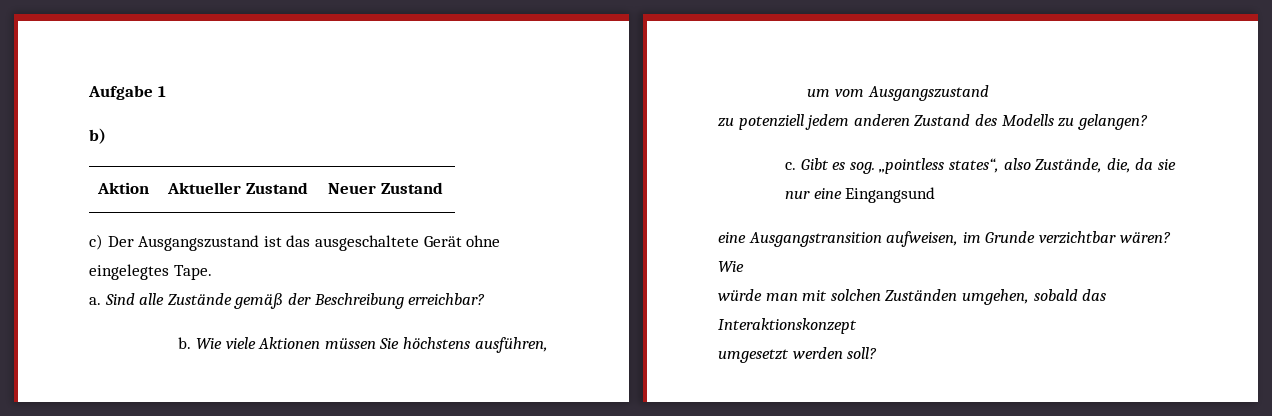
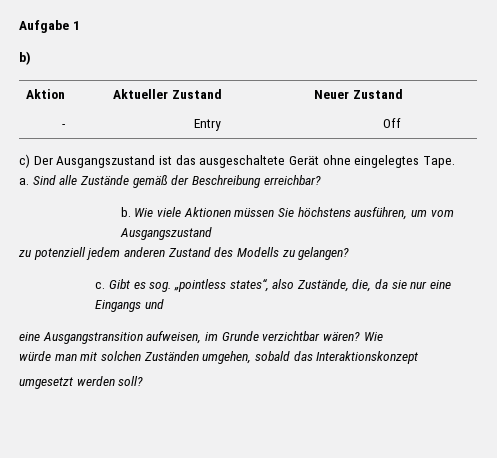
+ - | Entry | Off
- Gibt es sog. „pointless states“, also Zustände, die, da sie nur eine Eingangsund
+ Gibt es sog. „pointless states“, also Zustände, die, da sie nur eine Eingangs und

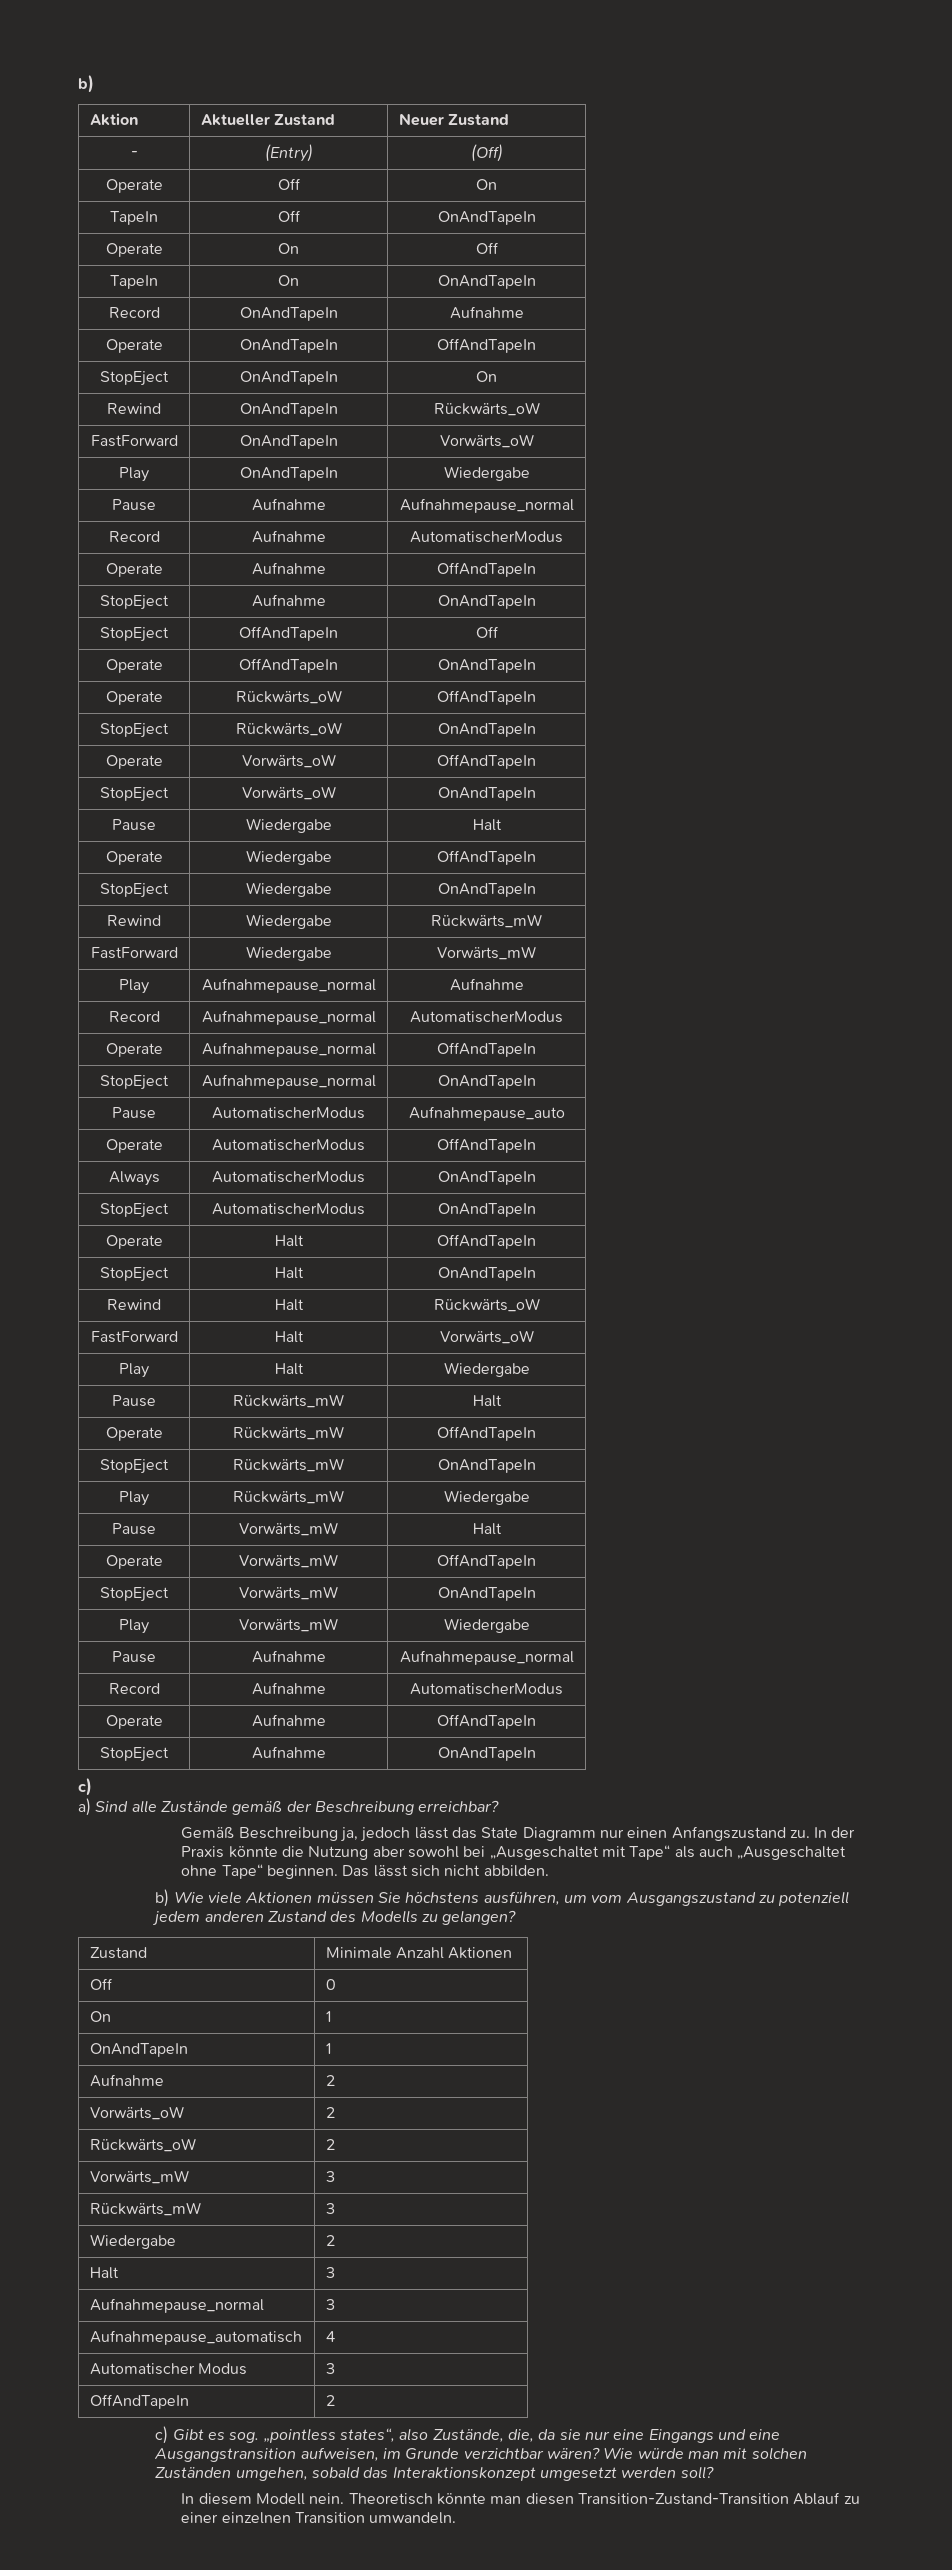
- Aufgabe 1
- - | Entry | Off
- c) Der Ausgangszustand ist das ausgeschaltete Gerät ohne eingelegtes Tape.
- a. Sind alle Zustände gemäß der Beschreibung erreichbar?
+ - | (Entry) | (Off)
+ Operate | Off | On
+ TapeIn | Off | OnAndTapeIn
+ Operate | On | Off
+ TapeIn | On | OnAndTapeIn
+ Record | OnAndTapeIn | Aufnahme
+ Operate | OnAndTapeIn | OffAndTapeIn
+ StopEject | OnAndTapeIn | On
+ Rewind | OnAndTapeIn | Rückwärts_oW
+ FastForward | OnAndTapeIn | Vorwärts_oW
+ Play | OnAndTapeIn | Wiedergabe
+ Pause | Aufnahme | Aufnahmepause_normal
+ Record | Aufnahme | AutomatischerModus
+ Operate | Aufnahme | OffAndTapeIn
+ StopEject | Aufnahme | OnAndTapeIn
+ StopEject | OffAndTapeIn | Off
+ Operate | OffAndTapeIn | OnAndTapeIn
+ Operate | Rückwärts_oW | OffAndTapeIn
+ StopEject | Rückwärts_oW | OnAndTapeIn
+ Operate | Vorwärts_oW | OffAndTapeIn
+ StopEject | Vorwärts_oW | OnAndTapeIn
+ Pause | Wiedergabe | Halt
+ Operate | Wiedergabe | OffAndTapeIn
+ StopEject | Wiedergabe | OnAndTapeIn
+ Rewind | Wiedergabe | Rückwärts_mW
+ FastForward | Wiedergabe | Vorwärts_mW
+ Play | Aufnahmepause_normal | Aufnahme
+ Record | Aufnahmepause_normal | AutomatischerModus
+ Operate | Aufnahmepause_normal | OffAndTapeIn
+ StopEject | Aufnahmepause_normal | OnAndTapeIn
+ Pause | AutomatischerModus | Aufnahmepause_auto
+ Operate | AutomatischerModus | OffAndTapeIn
+ Always | AutomatischerModus | OnAndTapeIn
+ StopEject | AutomatischerModus | OnAndTapeIn
+ Operate | Halt | OffAndTapeIn
+ StopEject | Halt | OnAndTapeIn
+ Rewind | Halt | Rückwärts_oW
+ FastForward | Halt | Vorwärts_oW
+ Play | Halt | Wiedergabe
+ Pause | Rückwärts_mW | Halt
+ Operate | Rückwärts_mW | OffAndTapeIn
+ StopEject | Rückwärts_mW | OnAndTapeIn
+ Play | Rückwärts_mW | Wiedergabe
+ Pause | Vorwärts_mW | Halt
+ Operate | Vorwärts_mW | OffAndTapeIn
+ StopEject | Vorwärts_mW | OnAndTapeIn
+ Play | Vorwärts_mW | Wiedergabe
+ Pause | Aufnahme | Aufnahmepause_normal
+ Record | Aufnahme | AutomatischerModus
+ Operate | Aufnahme | OffAndTapeIn
+ StopEject | Aufnahme | OnAndTapeIn
+ c)
+ a) Sind alle Zustände gemäß der Beschreibung erreichbar?
- b. Wie viele Aktionen müssen Sie höchstens ausführen, um vom Ausgangszustand
- zu potenziell jedem anderen Zustand des Modells zu gelangen?
+ Gemäß Beschreibung ja, jedoch lässt das State Diagramm nur einen Anfangszustand zu. In der Praxis könnte die Nutzung aber sowohl bei „Ausgeschaltet mit Tape“ als auch „Ausgeschaltet ohne Tape“ beginnen. Das lässt sich nicht abbilden.
+ b) Wie viele Aktionen müssen Sie höchstens ausführen, um vom Ausgangszustand zu potenziell jedem anderen Zustand des Modells zu gelangen?
- c. Gibt es sog. „pointless states“, also Zustände, die, da sie nur eine Eingangs und
- eine Ausgangstransition aufweisen, im Grunde verzichtbar wären? Wie
- würde man mit solchen Zuständen umgehen, sobald das Interaktionskonzept
- umgesetzt werden soll?
+ Zustand | Minimale Anzahl Aktionen
+ Off | 0
+ On | 1
+ OnAndTapeIn | 1
+ Aufnahme | 2
+ Vorwärts_oW | 2
+ Rückwärts_oW | 2
+ Vorwärts_mW | 3
+ Rückwärts_mW | 3
+ Wiedergabe | 2
+ Halt | 3
+ Aufnahmepause_normal | 3
+ Aufnahmepause_automatisch | 4
+ Automatischer Modus | 3
+ OffAndTapeIn | 2
+ c) Gibt es sog. „pointless states“, also Zustände, die, da sie nur eine Eingangs und eine Ausgangstransition aufweisen, im Grunde verzichtbar wären? Wie würde man mit solchen Zuständen umgehen, sobald das Interaktionskonzept umgesetzt werden soll?
+ In diesem Modell nein. Theoretisch könnte man diesen Transition-Zustand-Transition Ablauf zu einer einzelnen Transition umwandeln.

